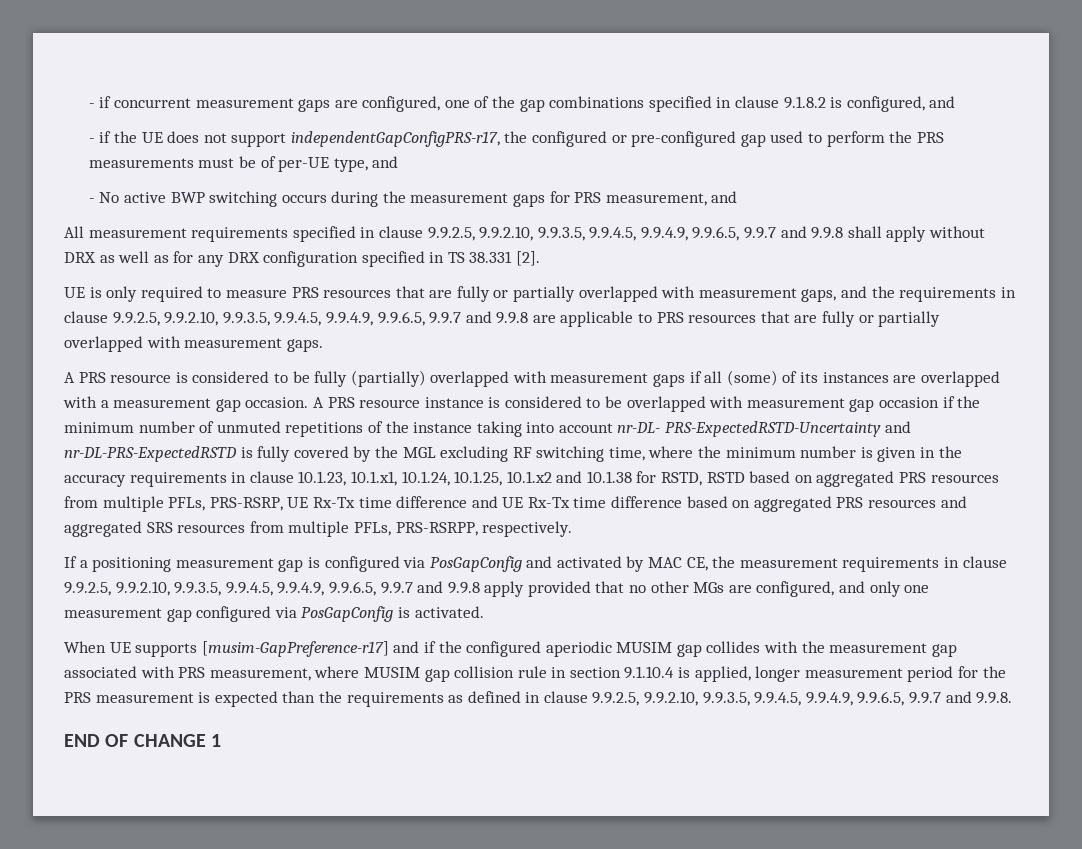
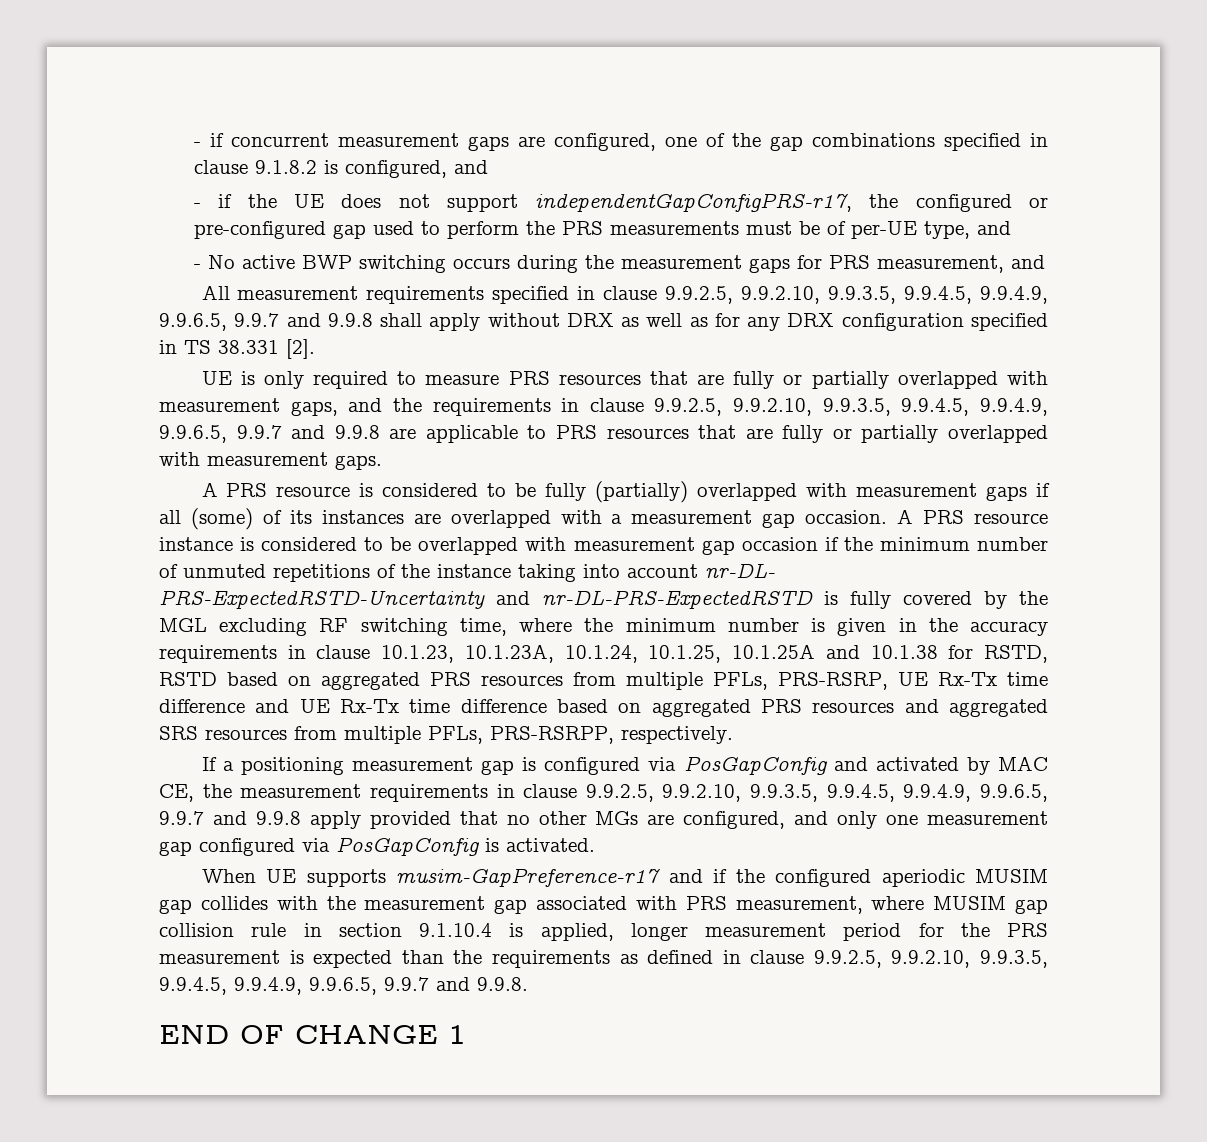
- A PRS resource instance is considered to be overlapped with measurement gap occasion if the minimum number of unmuted repetitions of the instance taking into account nr-DL- PRS-ExpectedRSTD-Uncertainty and nr-DL-PRS-ExpectedRSTD is fully covered by the MGL excluding RF switching time, where the minimum number is given in the accuracy requirements in clause 10.1.23, 10.1.x1, 10.1.24, 10.1.25, 10.1.x2 and 10.1.38 for RSTD, RSTD based on aggregated PRS resources from multiple PFLs, PRS-RSRP, UE Rx-Tx time difference and UE Rx-Tx time difference based on aggregated PRS resources and aggregated SRS resources from multiple PFLs, PRS-RSRPP, respectively.
+ A PRS resource instance is considered to be overlapped with measurement gap occasion if the minimum number of unmuted repetitions of the instance taking into account nr-DL- PRS-ExpectedRSTD-Uncertainty and nr-DL-PRS-ExpectedRSTD is fully covered by the MGL excluding RF switching time, where the minimum number is given in the accuracy requirements in clause 10.1.23, 10.1.23A, 10.1.24, 10.1.25, 10.1.25A and 10.1.38 for RSTD, RSTD based on aggregated PRS resources from multiple PFLs, PRS-RSRP, UE Rx-Tx time difference and UE Rx-Tx time difference based on aggregated PRS resources and aggregated SRS resources from multiple PFLs, PRS-RSRPP, respectively.
- When UE supports [musim-GapPreference-r17] and if the configured aperiodic MUSIM gap collides with the measurement gap associated with PRS measurement, where MUSIM gap collision rule in section 9.1.10.4 is applied, longer measurement period for the PRS measurement is expected than the requirements as defined in clause 9.9.2.5, 9.9.2.10, 9.9.3.5, 9.9.4.5, 9.9.4.9, 9.9.6.5, 9.9.7 and 9.9.8.
+ When UE supports musim-GapPreference-r17 and if the configured aperiodic MUSIM gap collides with the measurement gap associated with PRS measurement, where MUSIM gap collision rule in section 9.1.10.4 is applied, longer measurement period for the PRS measurement is expected than the requirements as defined in clause 9.9.2.5, 9.9.2.10, 9.9.3.5, 9.9.4.5, 9.9.4.9, 9.9.6.5, 9.9.7 and 9.9.8.

